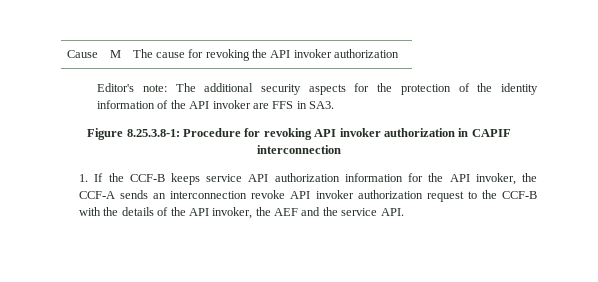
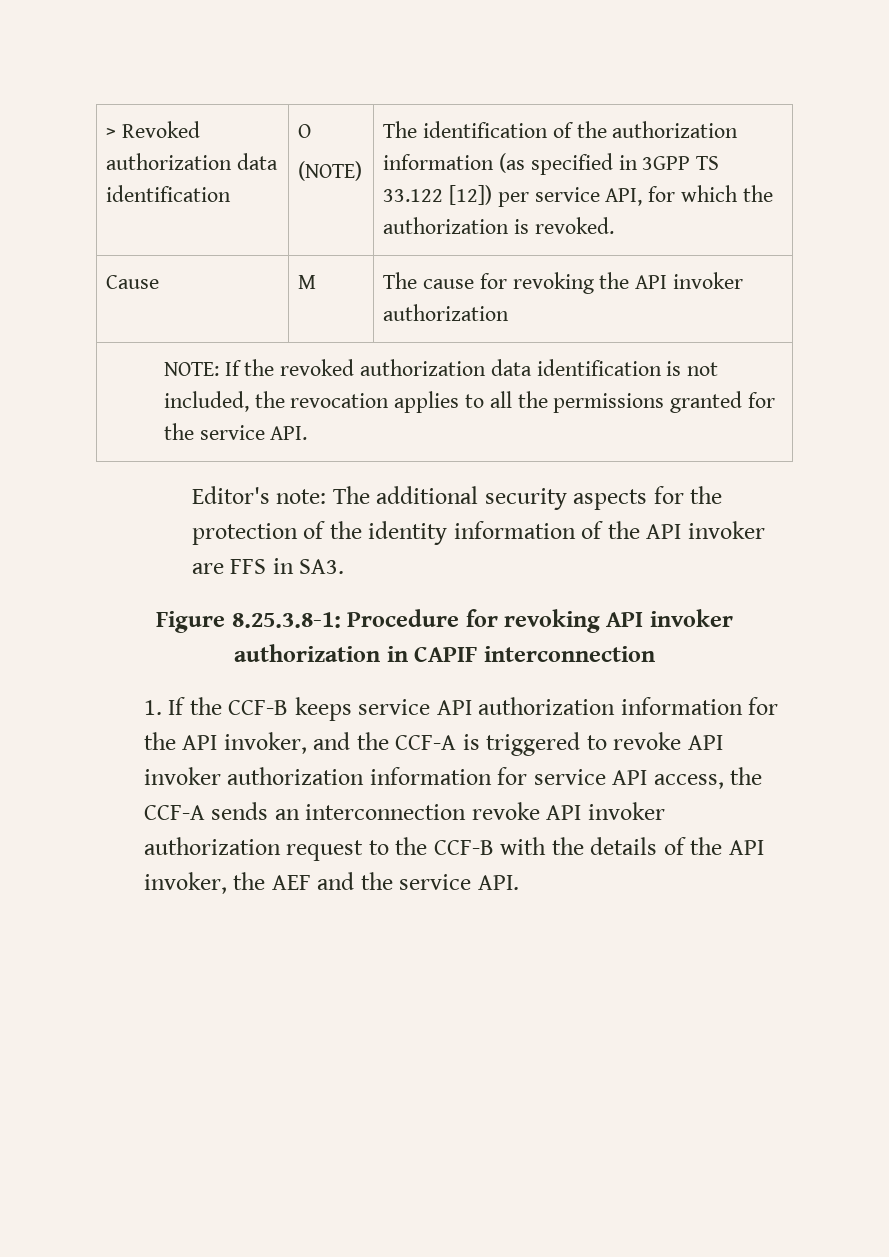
+ > Revoked authorization data identification | O
+ (NOTE) | The identification of the authorization information (as specified in 3GPP TS 33.122 [12]) per service API, for which the authorization is revoked.
+ NOTE: If the revoked authorization data identification is not included, the revocation applies to all the permissions granted for the service API.
- 1. If the CCF-B keeps service API authorization information for the API invoker, the CCF-A sends an interconnection revoke API invoker authorization request to the CCF-B with the details of the API invoker, the AEF and the service API.
+ 1. If the CCF-B keeps service API authorization information for the API invoker, and the CCF-A is triggered to revoke API invoker authorization information for service API access, the CCF-A sends an interconnection revoke API invoker authorization request to the CCF-B with the details of the API invoker, the AEF and the service API.

